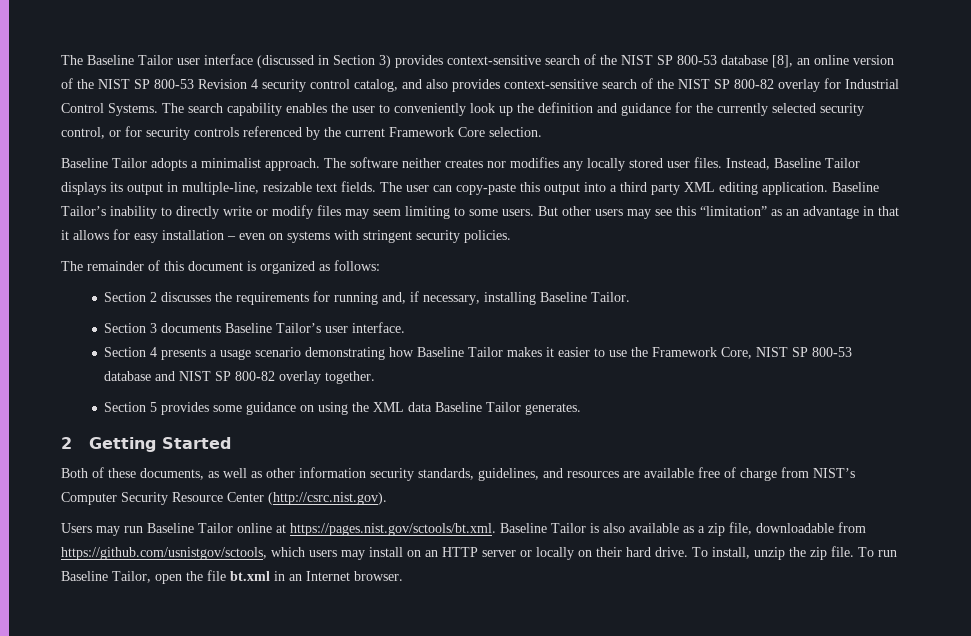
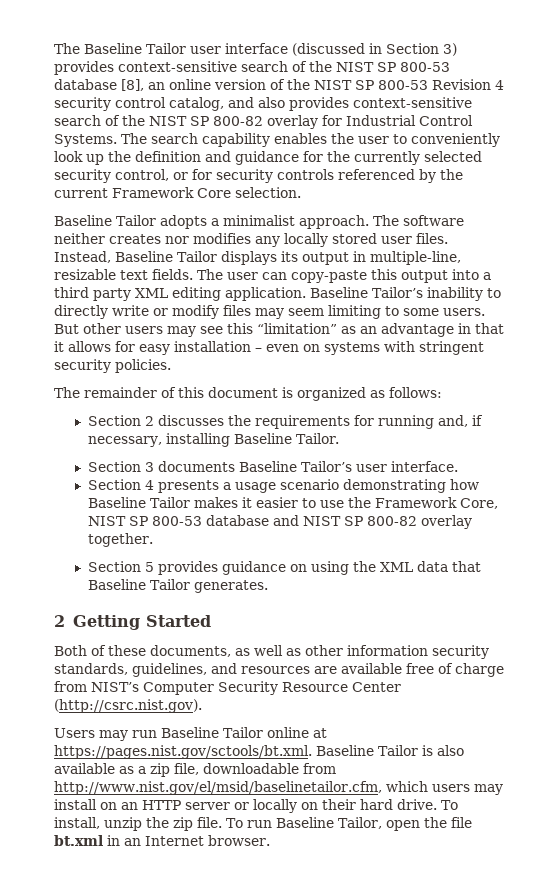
- Section 5 provides some guidance on using the XML data Baseline Tailor generates.
+ Section 5 provides guidance on using the XML data that Baseline Tailor generates.
- Users may run Baseline Tailor online at https://pages.nist.gov/sctools/bt.xml. Baseline Tailor is also available as a zip file, downloadable from https://github.com/usnistgov/sctools, which users may install on an HTTP server or locally on their hard drive.
+ Users may run Baseline Tailor online at https://pages.nist.gov/sctools/bt.xml. Baseline Tailor is also available as a zip file, downloadable from http://www.nist.gov/el/msid/baselinetailor.cfm, which users may install on an HTTP server or locally on their hard drive.

